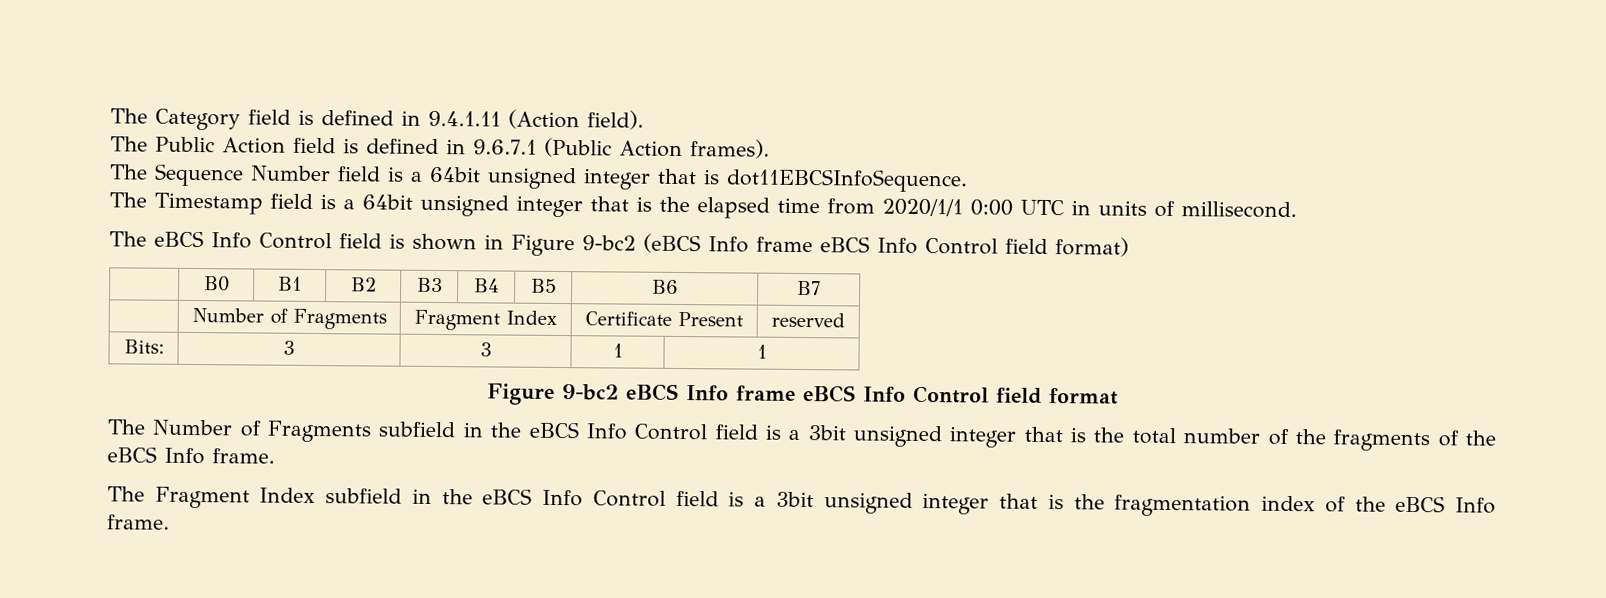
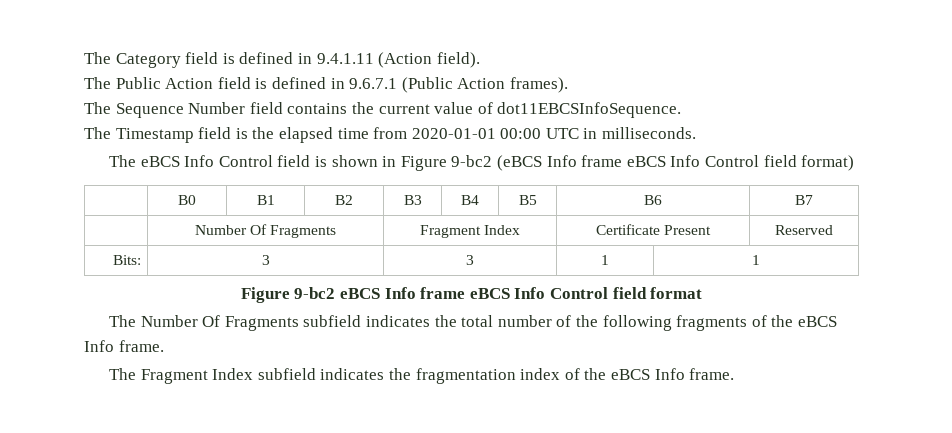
- The Sequence Number field is a 64bit unsigned integer that is dot11EBCSInfoSequence.
+ The Sequence Number field contains the current value of dot11EBCSInfoSequence.
- The Timestamp field is a 64bit unsigned integer that is the elapsed time from 2020/1/1 0:00 UTC in units of millisecond.
+ The Timestamp field is the elapsed time from 2020-01-01 00:00 UTC in milliseconds.
- | Number of Fragments | Fragment Index | Certificate Present | reserved
+ | Number Of Fragments | Fragment Index | Certificate Present | Reserved
- The Number of Fragments subfield in the eBCS Info Control field is a 3bit unsigned integer that is the total number of the fragments of the eBCS Info frame.
+ The Number Of Fragments subfield indicates the total number of the following fragments of the eBCS Info frame.
- The Fragment Index subfield in the eBCS Info Control field is a 3bit unsigned integer that is the fragmentation index of the eBCS Info frame.
+ The Fragment Index subfield indicates the fragmentation index of the eBCS Info frame.

